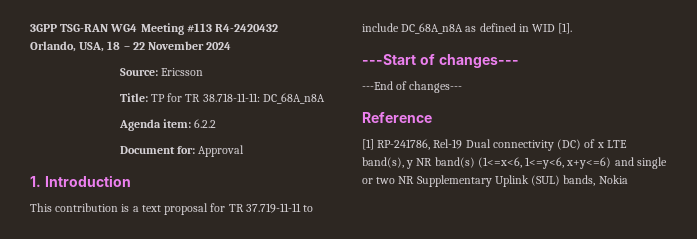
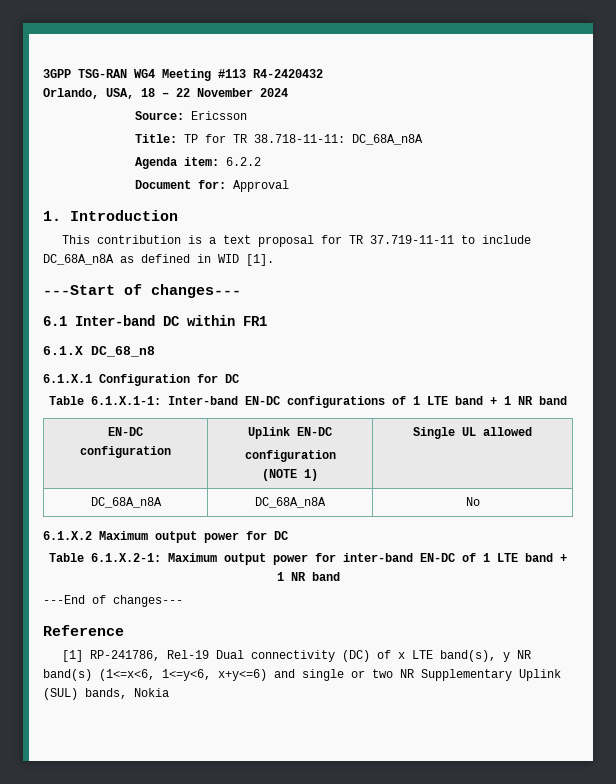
+ 6.1 Inter-band DC within FR1
+ 6.1.X DC_68_n8
+ 6.1.X.1 Configuration for DC
+ Table 6.1.X.1-1: Inter-band EN-DC configurations of 1 LTE band + 1 NR band
+ EN-DC
+ configuration | Uplink EN-DC
+ configuration
+ (NOTE 1) | Single UL allowed
+ DC_68A_n8A | DC_68A_n8A | No
+ 6.1.X.2 Maximum output power for DC
+ Table 6.1.X.2-1: Maximum output power for inter-band EN-DC of 1 LTE band + 1 NR band

